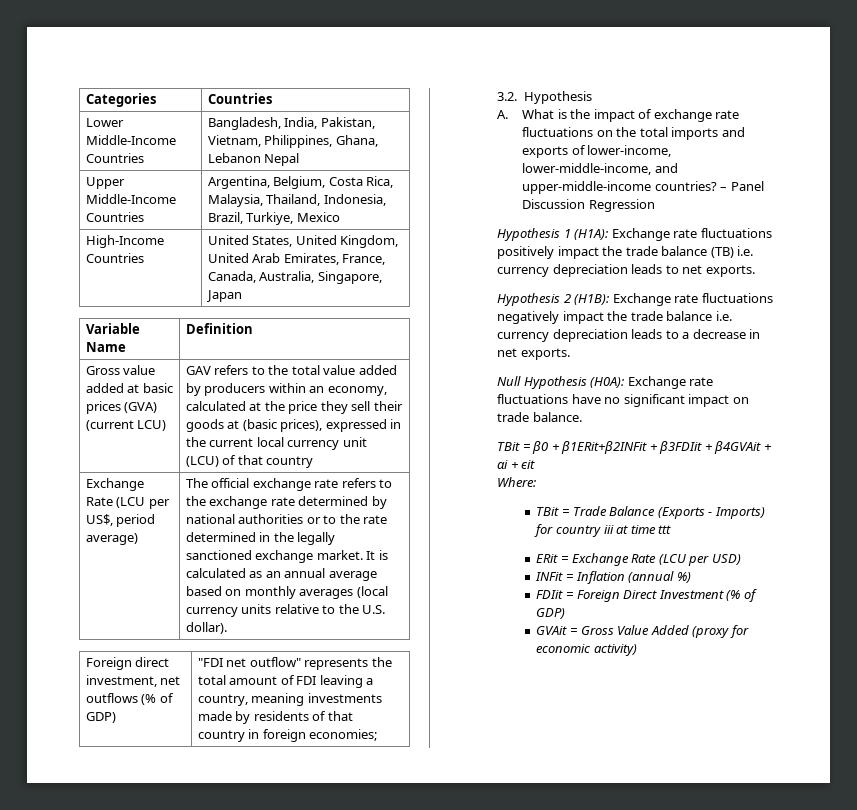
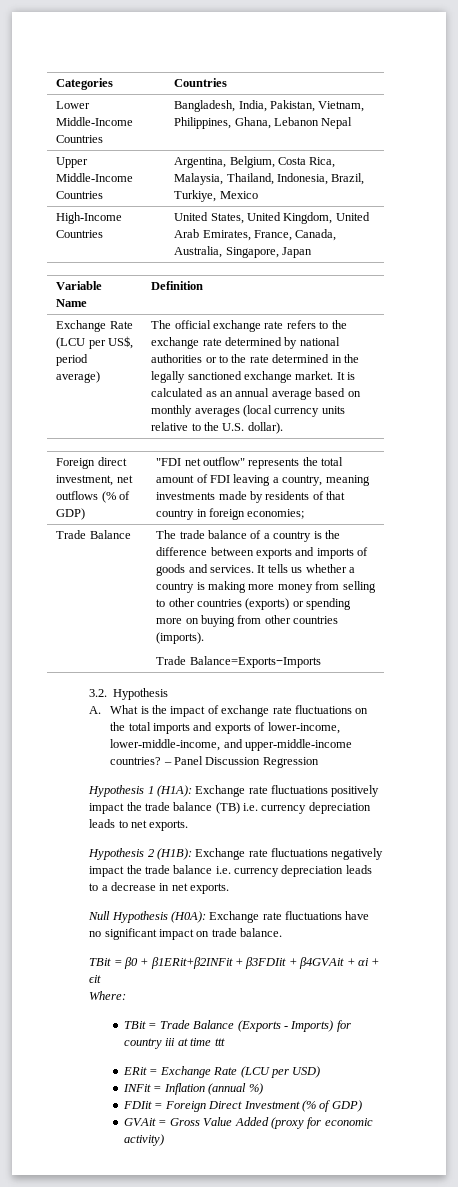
- Gross value added at basic prices (GVA) (current LCU) | GAV refers to the total value added by producers within an economy, calculated at the price they sell their goods at (basic prices), expressed in the current local currency unit (LCU) of that country
+ Trade Balance | The trade balance of a country is the difference between exports and imports of goods and services. It tells us whether a country is making more money from selling to other countries (exports) or spending more on buying from other countries (imports).
+ Trade Balance=Exports−Imports

